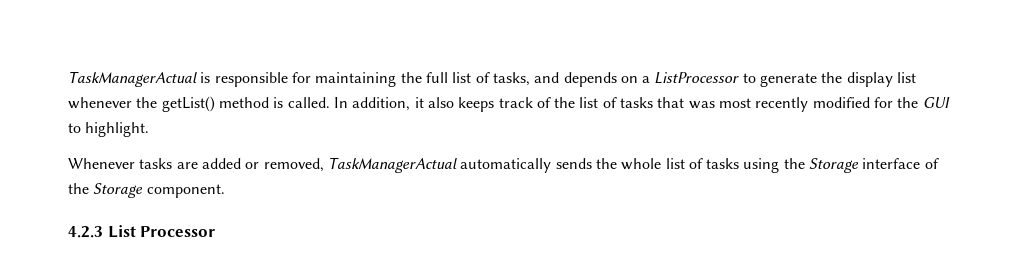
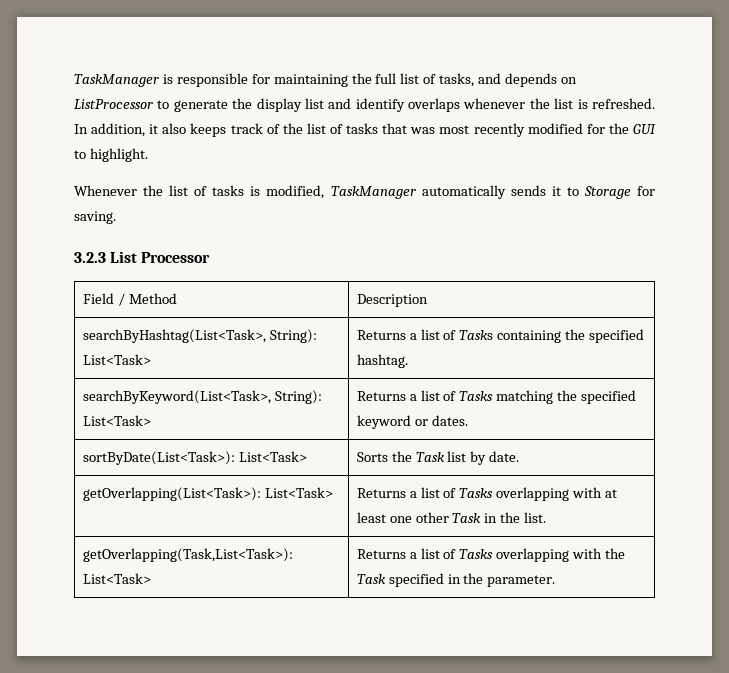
- TaskManagerActual is responsible for maintaining the full list of tasks, and depends on a ListProcessor to generate the display list whenever the getList() method is called.
+ TaskManager is responsible for maintaining the full list of tasks, and depends on ListProcessor to generate the display list and identify overlaps whenever the list is refreshed.
- Whenever tasks are added or removed, TaskManagerActual automatically sends the whole list of tasks using the Storage interface of the Storage component.
- 4.2.3 List Processor
+ Whenever the list of tasks is modified, TaskManager automatically sends it to Storage for saving.
+ 3.2.3 List Processor
+ Field / Method | Description
+ searchByHashtag(List<Task>, String): List<Task> | Returns a list of Tasks containing the specified hashtag.
+ searchByKeyword(List<Task>, String): List<Task> | Returns a list of Tasks matching the specified keyword or dates.
+ sortByDate(List<Task>): List<Task> | Sorts the Task list by date.
+ getOverlapping(List<Task>): List<Task> | Returns a list of Tasks overlapping with at least one other Task in the list.
+ getOverlapping(Task,List<Task>): List<Task> | Returns a list of Tasks overlapping with the Task specified in the parameter.

